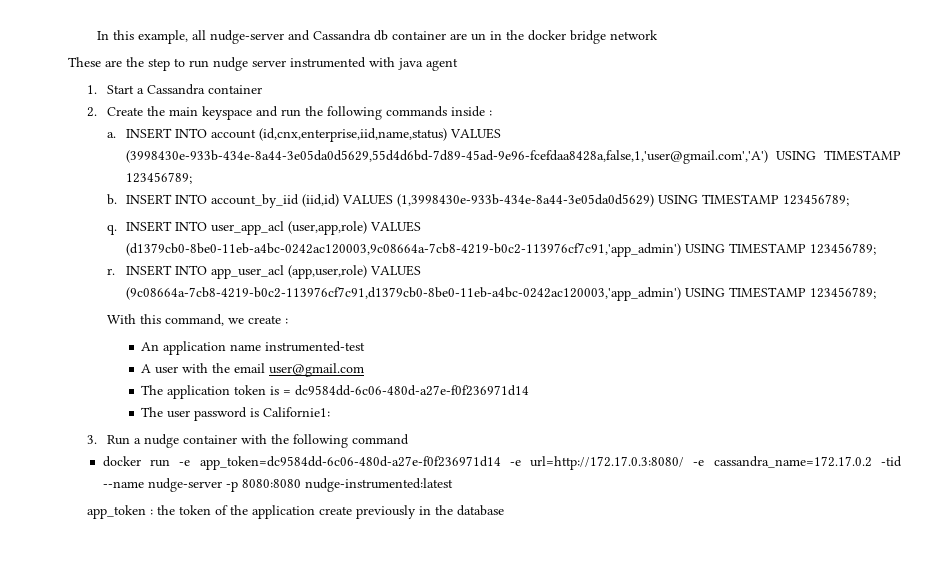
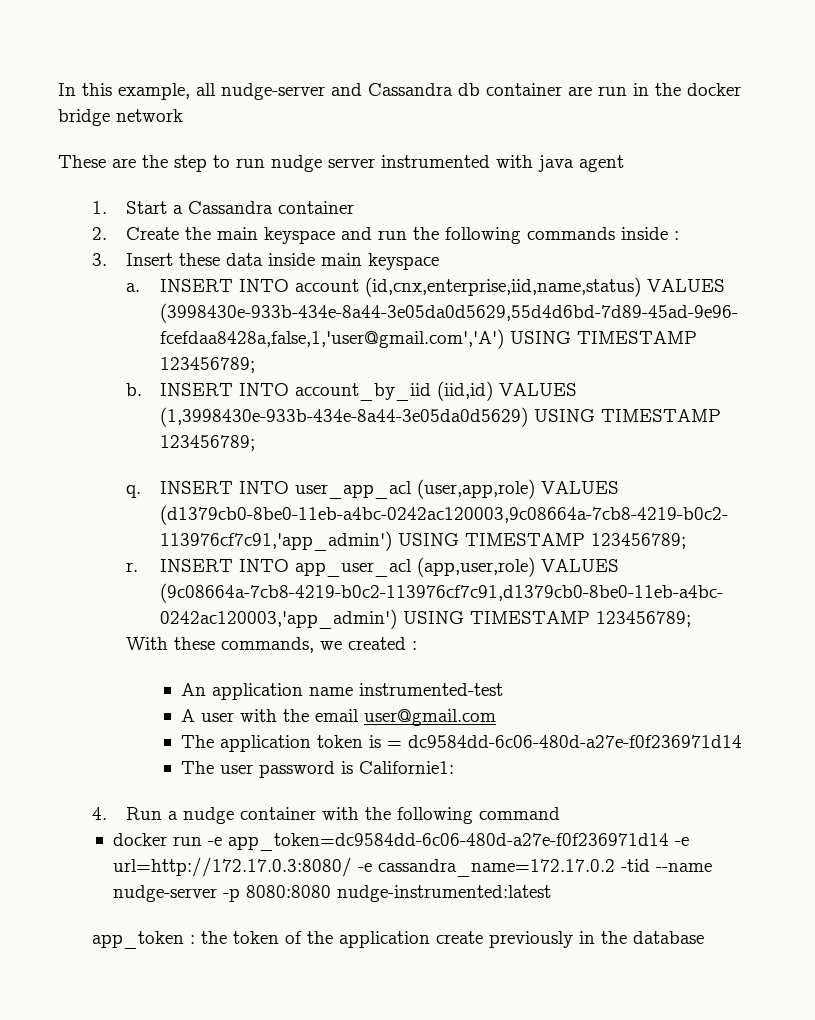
- In this example, all nudge-server and Cassandra db container are un in the docker bridge network
+ In this example, all nudge-server and Cassandra db container are run in the docker bridge network
+ 3. Insert these data inside main keyspace
- With this command, we create :
+ With these commands, we created :
- 3. Run a nudge container with the following command
+ 4. Run a nudge container with the following command

